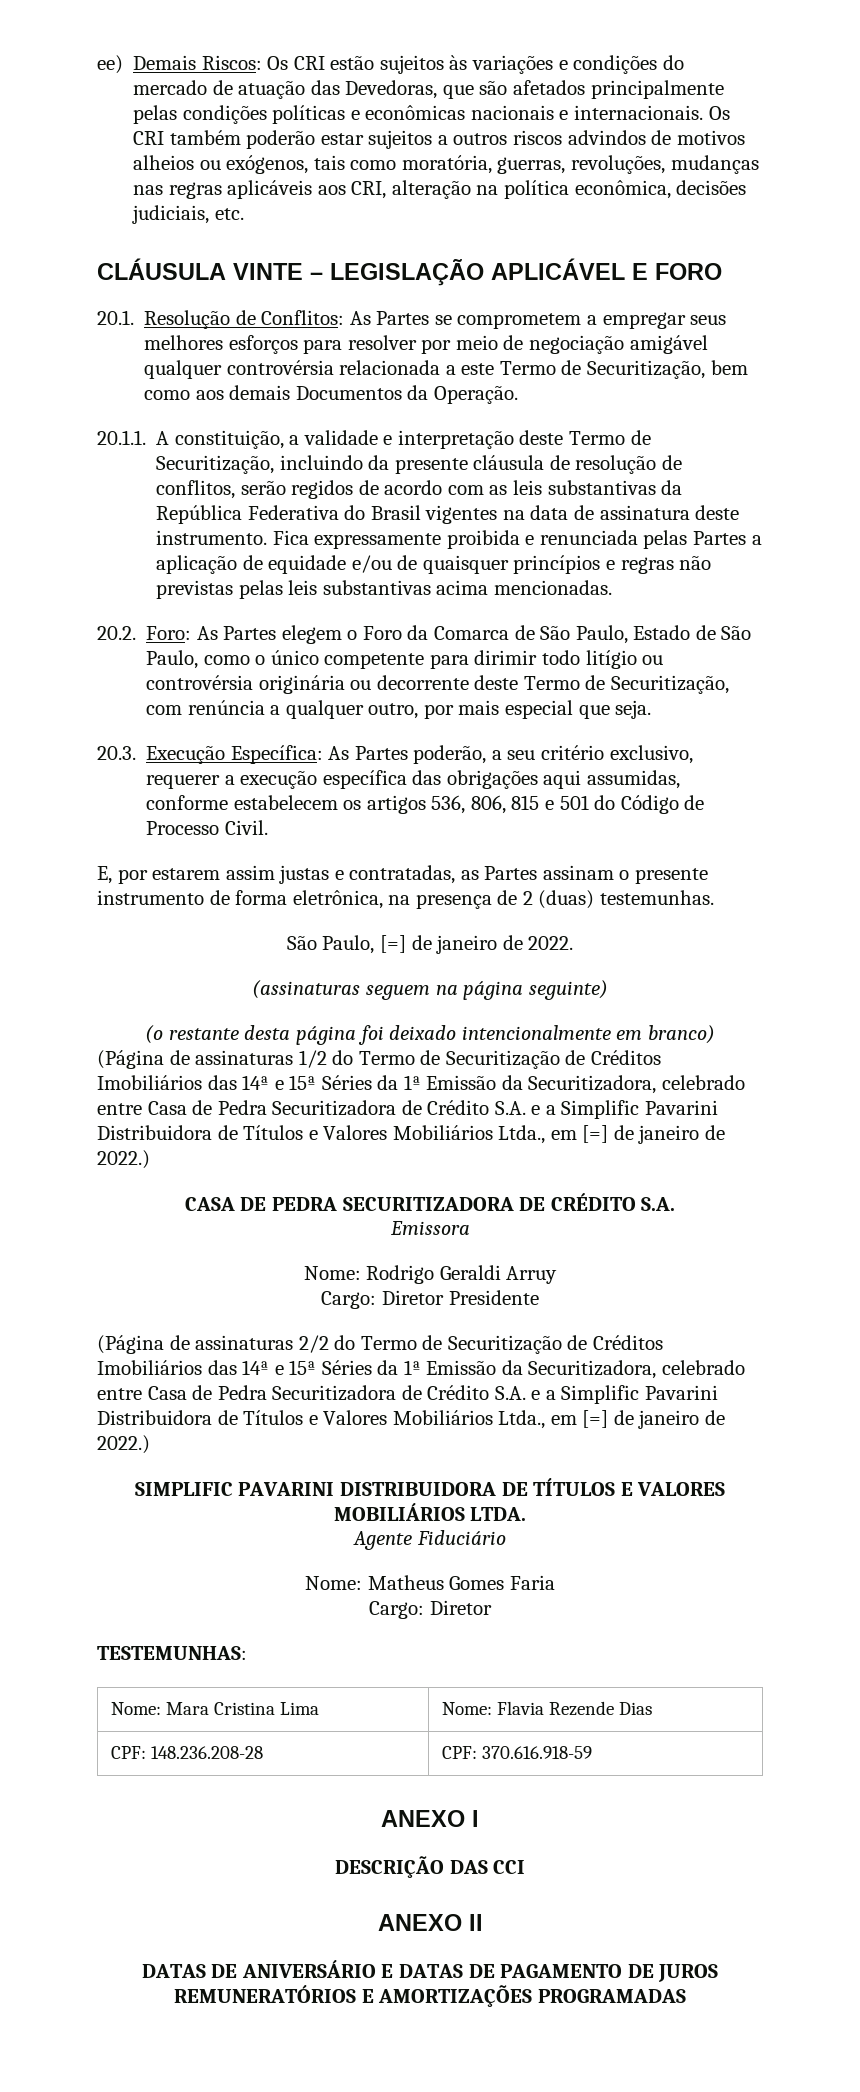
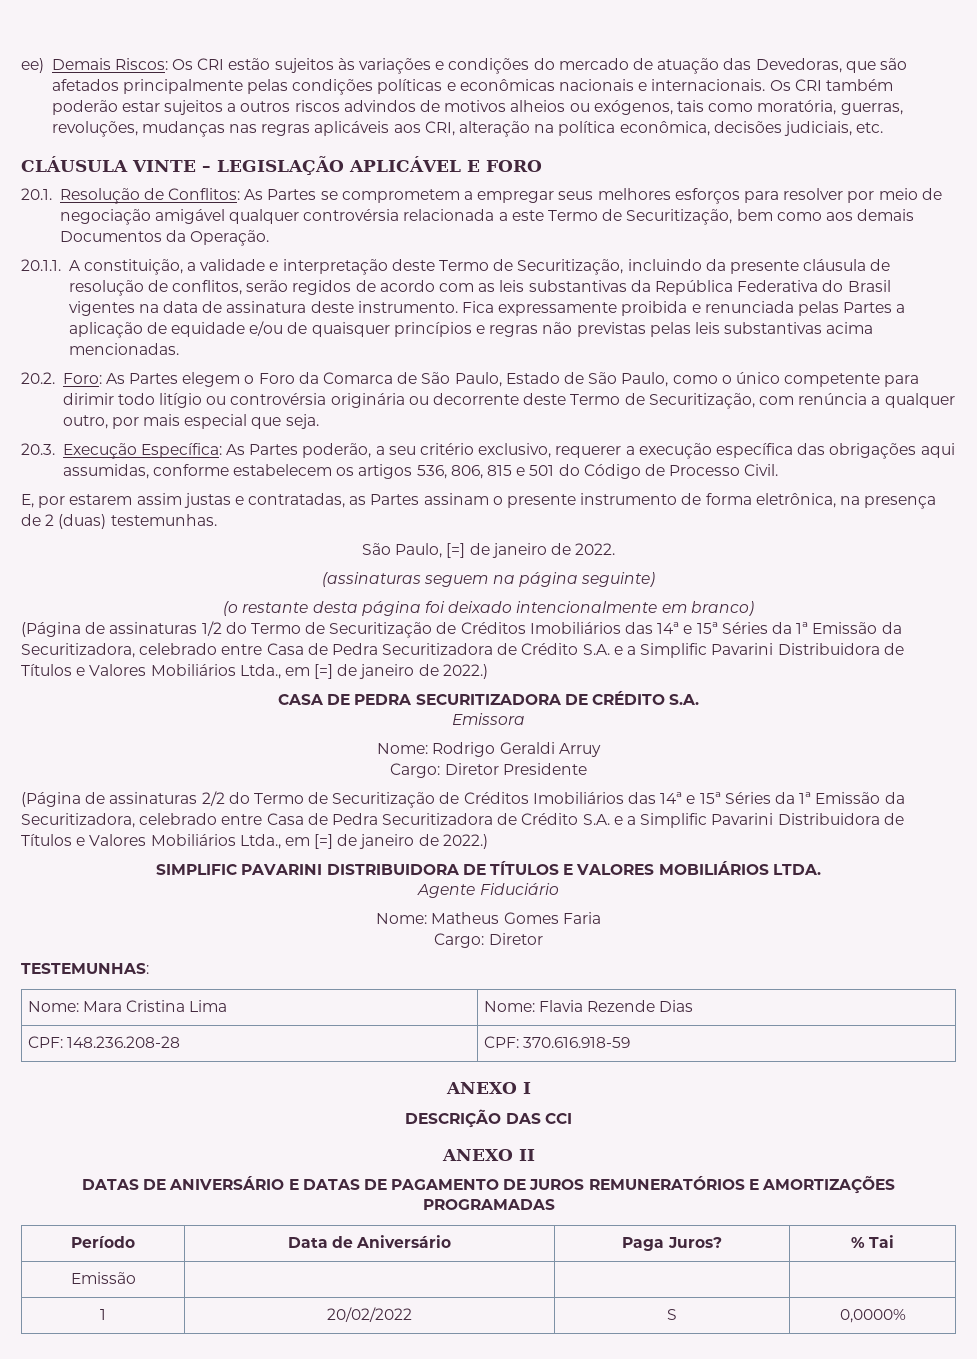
+ Período | Data de Aniversário | Paga Juros? | % Tai
+ Emissão | | |
+ 1 | 20/02/2022 | S | 0,0000%

